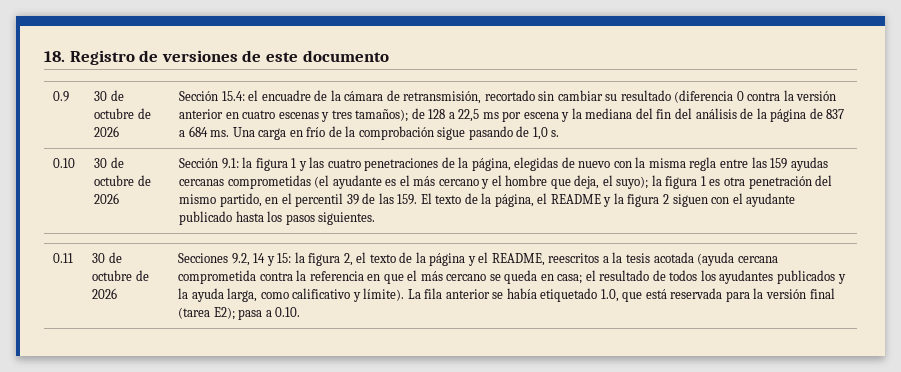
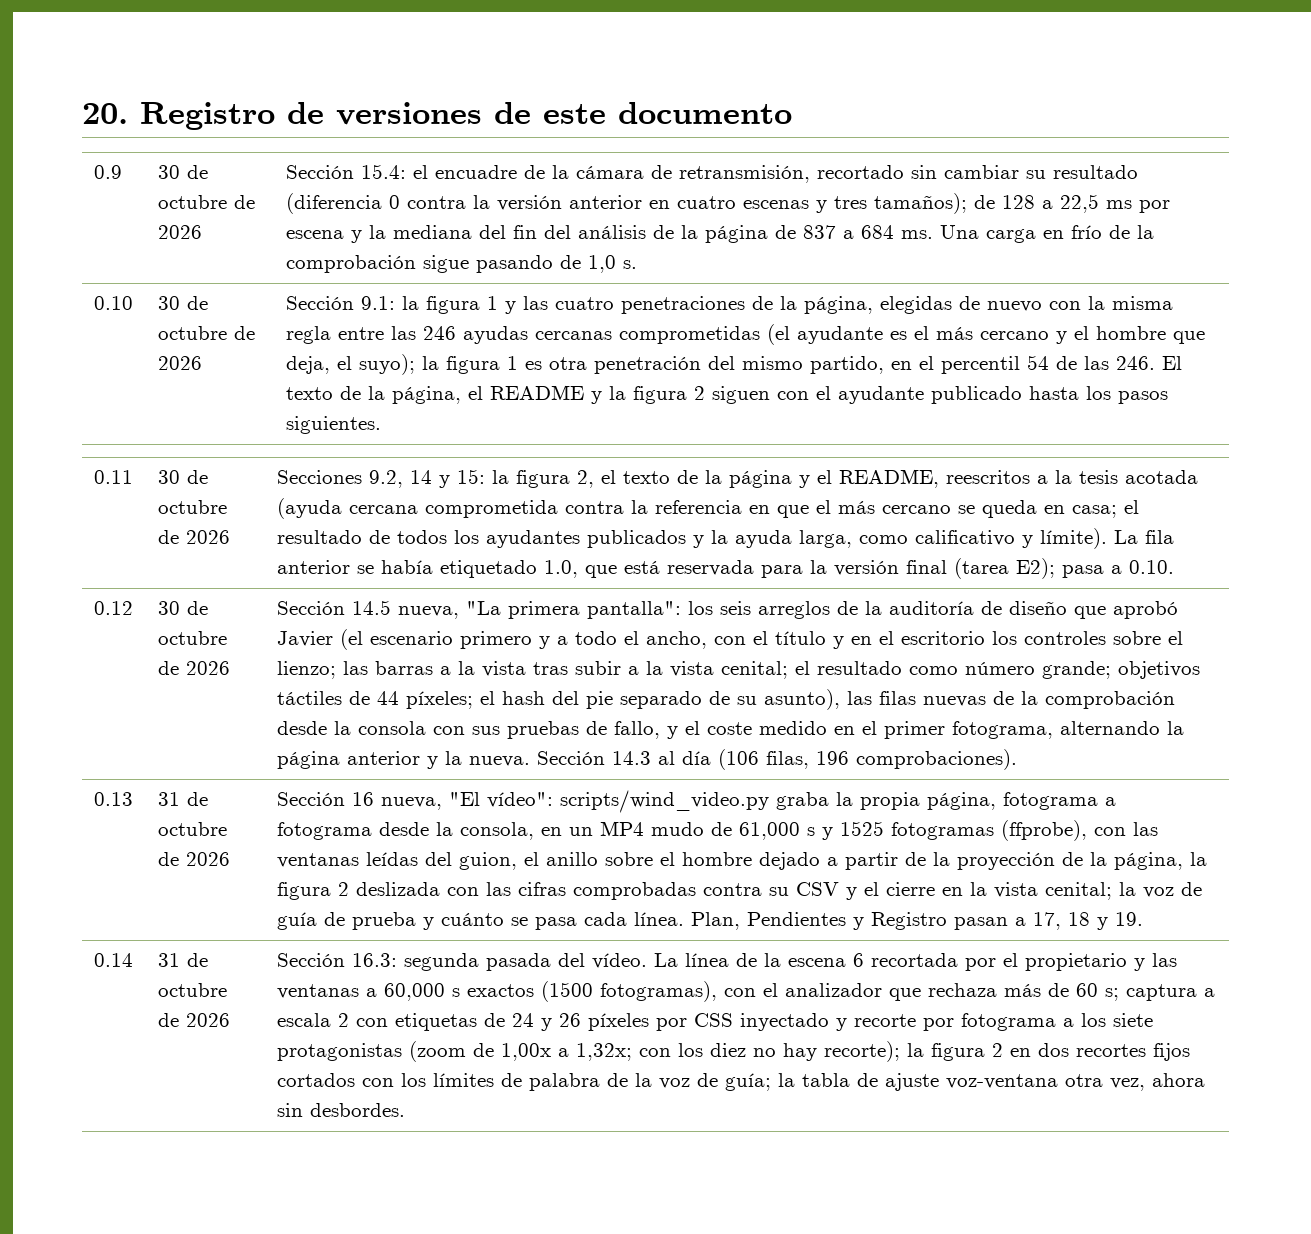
- 18. Registro de versiones de este documento
+ 20. Registro de versiones de este documento
- la figura 1 y las cuatro penetraciones de la página, elegidas de nuevo con la misma regla entre las 159 ayudas cercanas comprometidas (el ayudante es el más cercano y el hombre que deja, el suyo);
+ la figura 1 y las cuatro penetraciones de la página, elegidas de nuevo con la misma regla entre las 246 ayudas cercanas comprometidas (el ayudante es el más cercano y el hombre que deja, el suyo);
- la figura 1 es otra penetración del mismo partido, en el percentil 39 de las 159. El texto de la página, el README y la figura 2 siguen con el ayudante publicado hasta los pasos siguientes.
+ la figura 1 es otra penetración del mismo partido, en el percentil 54 de las 246. El texto de la página, el README y la figura 2 siguen con el ayudante publicado hasta los pasos siguientes.
+ 0.12 | 30 de octubre de 2026 | Sección 14.5 nueva, "La primera pantalla": los seis arreglos de la auditoría de diseño que aprobó Javier (el escenario primero y a todo el ancho, con el título y en el escritorio los controles sobre el lienzo; las barras a la vista tras subir a la vista cenital; el resultado como número grande; objetivos táctiles de 44 píxeles; el hash del pie separado de su asunto), las filas nuevas de la comprobación desde la consola con sus pruebas de fallo, y el coste medido en el primer fotograma, alternando la página anterior y la nueva. Sección 14.3 al día (106 filas, 196 comprobaciones).
+ 0.13 | 31 de octubre de 2026 | Sección 16 nueva, "El vídeo": scripts/wind_video.py graba la propia página, fotograma a fotograma desde la consola, en un MP4 mudo de 61,000 s y 1525 fotogramas (ffprobe), con las ventanas leídas del guion, el anillo sobre el hombre dejado a partir de la proyección de la página, la figura 2 deslizada con las cifras comprobadas contra su CSV y el cierre en la vista cenital; la voz de guía de prueba y cuánto se pasa cada línea. Plan, Pendientes y Registro pasan a 17, 18 y 19.
+ 0.14 | 31 de octubre de 2026 | Sección 16.3: segunda pasada del vídeo. La línea de la escena 6 recortada por el propietario y las ventanas a 60,000 s exactos (1500 fotogramas), con el analizador que rechaza más de 60 s; captura a escala 2 con etiquetas de 24 y 26 píxeles por CSS inyectado y recorte por fotograma a los siete protagonistas (zoom de 1,00x a 1,32x; con los diez no hay recorte); la figura 2 en dos recortes fijos cortados con los límites de palabra de la voz de guía; la tabla de ajuste voz-ventana otra vez, ahora sin desbordes.

